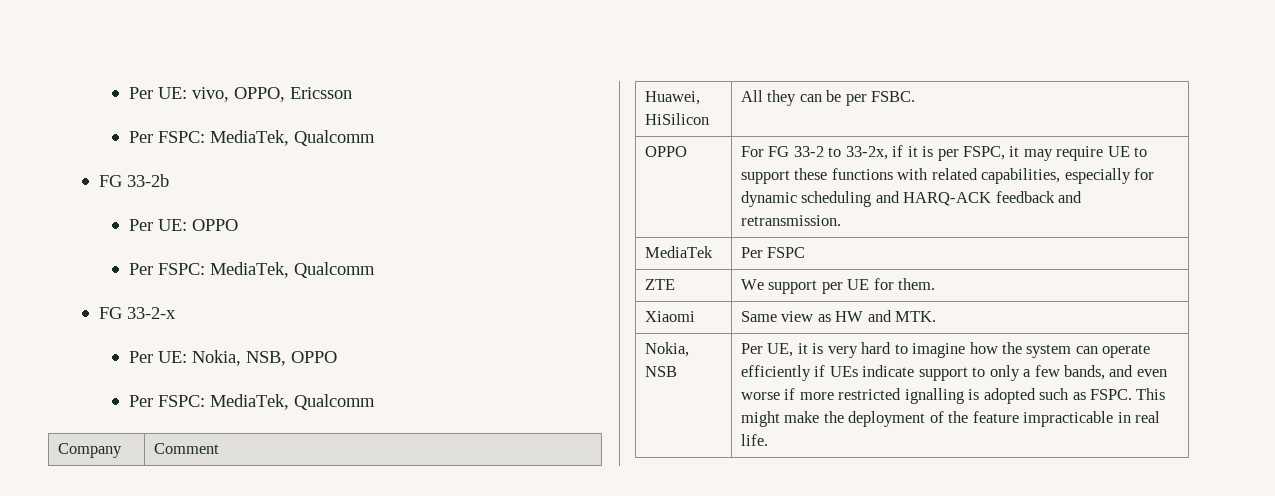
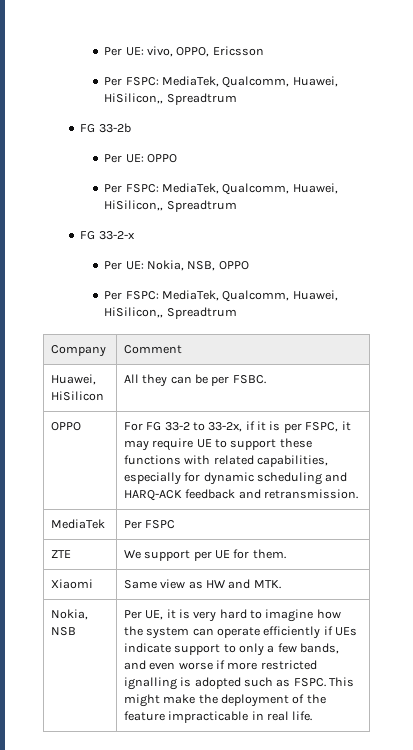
  Per UE: vivo, OPPO, Ericsson
- Per FSPC: MediaTek, Qualcomm
+ Per FSPC: MediaTek, Qualcomm, Huawei, HiSilicon,, Spreadtrum
  Per UE: OPPO
- Per FSPC: MediaTek, Qualcomm
+ Per FSPC: MediaTek, Qualcomm, Huawei, HiSilicon,, Spreadtrum
  Per UE: Nokia, NSB, OPPO
- Per FSPC: MediaTek, Qualcomm
+ Per FSPC: MediaTek, Qualcomm, Huawei, HiSilicon,, Spreadtrum

